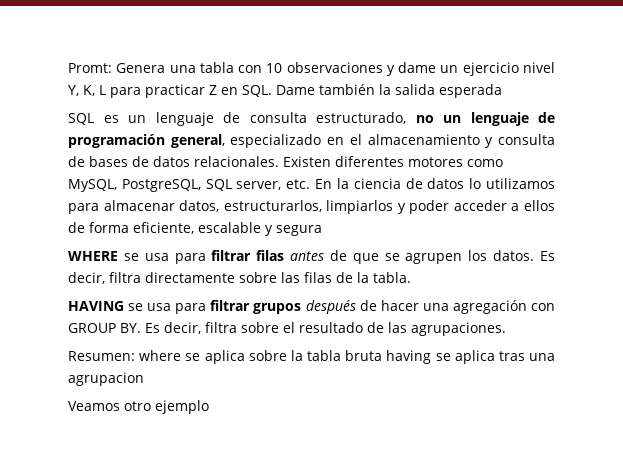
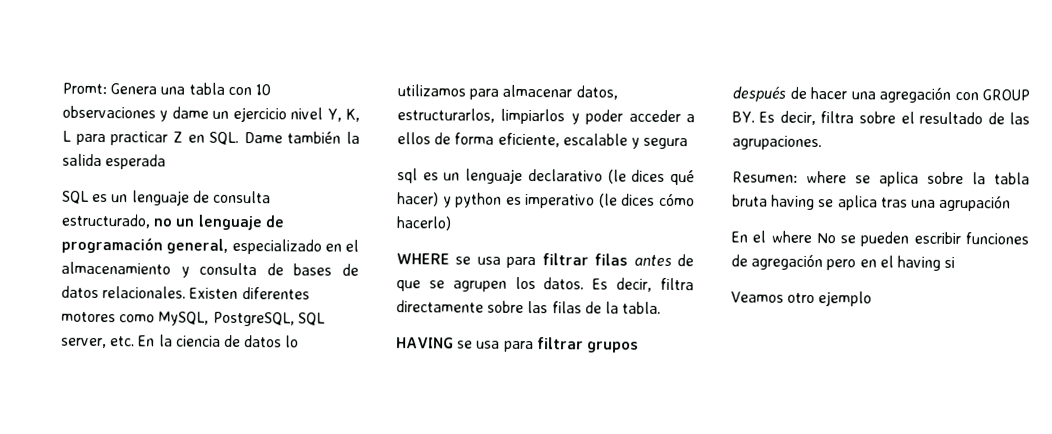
+ sql es un lenguaje declarativo (le dices qué hacer) y python es imperativo (le dices cómo hacerlo)
- Resumen: where se aplica sobre la tabla bruta having se aplica tras una agrupacion
+ Resumen: where se aplica sobre la tabla bruta having se aplica tras una agrupación
+ En el where No se pueden escribir funciones de agregación pero en el having si

